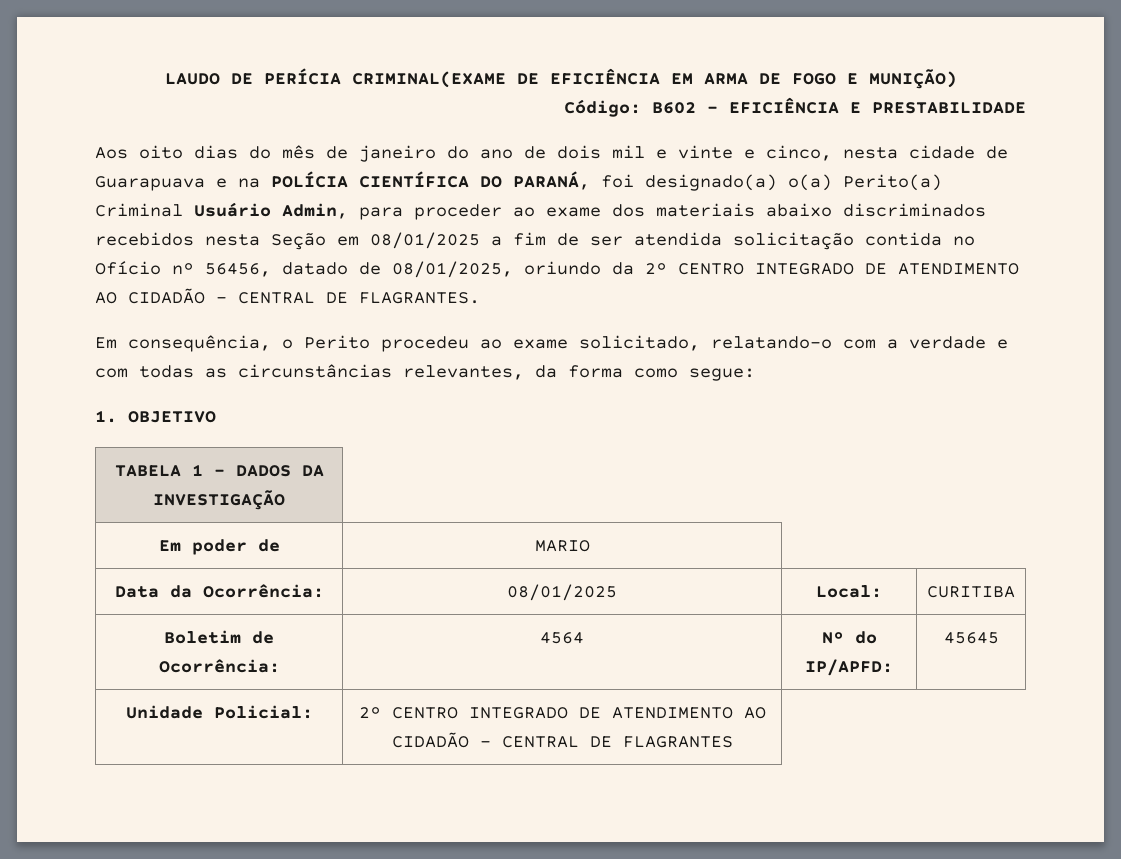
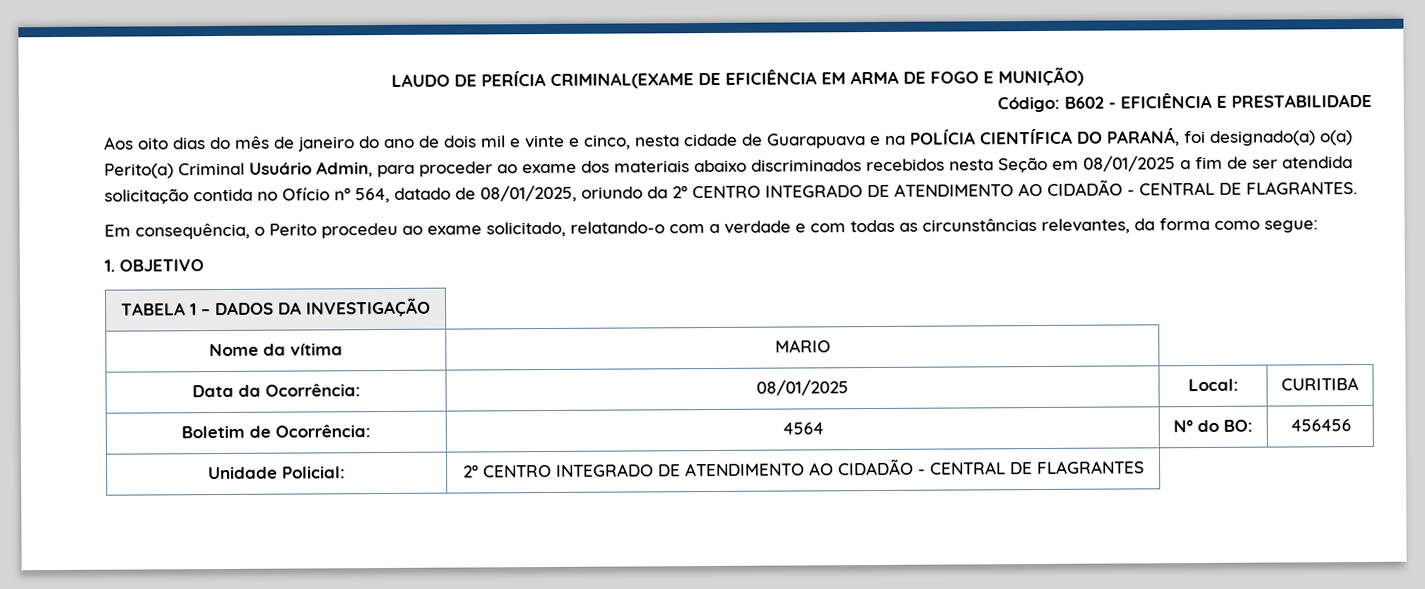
- Aos oito dias do mês de janeiro do ano de dois mil e vinte e cinco, nesta cidade de Guarapuava e na POLÍCIA CIENTÍFICA DO PARANÁ, foi designado(a) o(a) Perito(a) Criminal Usuário Admin, para proceder ao exame dos materiais abaixo discriminados recebidos nesta Seção em 08/01/2025 a fim de ser atendida solicitação contida no Ofício nº 56456, datado de 08/01/2025, oriundo da 2º CENTRO INTEGRADO DE ATENDIMENTO AO CIDADÃO - CENTRAL DE FLAGRANTES.
+ Aos oito dias do mês de janeiro do ano de dois mil e vinte e cinco, nesta cidade de Guarapuava e na POLÍCIA CIENTÍFICA DO PARANÁ, foi designado(a) o(a) Perito(a) Criminal Usuário Admin, para proceder ao exame dos materiais abaixo discriminados recebidos nesta Seção em 08/01/2025 a fim de ser atendida solicitação contida no Ofício nº 564, datado de 08/01/2025, oriundo da 2º CENTRO INTEGRADO DE ATENDIMENTO AO CIDADÃO - CENTRAL DE FLAGRANTES.
- Em poder de | MARIO
+ Nome da vítima | MARIO
- Boletim de Ocorrência: | 4564 | Nº do IP/APFD: | 45645
+ Boletim de Ocorrência: | 4564 | Nº do BO: | 456456

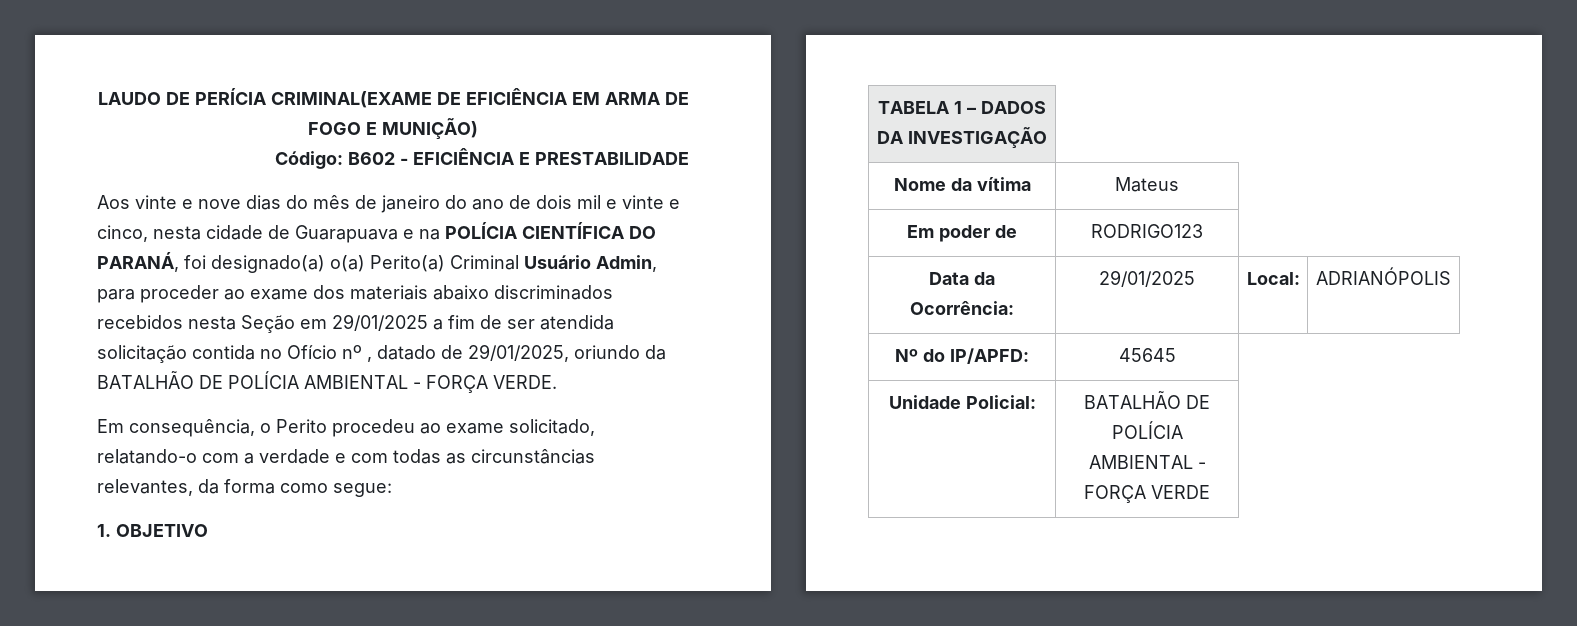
- Aos oito dias do mês de janeiro do ano de dois mil e vinte e cinco, nesta cidade de Guarapuava e na POLÍCIA CIENTÍFICA DO PARANÁ, foi designado(a) o(a) Perito(a) Criminal Usuário Admin, para proceder ao exame dos materiais abaixo discriminados recebidos nesta Seção em 08/01/2025 a fim de ser atendida solicitação contida no Ofício nº 564, datado de 08/01/2025, oriundo da 2º CENTRO INTEGRADO DE ATENDIMENTO AO CIDADÃO - CENTRAL DE FLAGRANTES.
+ Aos vinte e nove dias do mês de janeiro do ano de dois mil e vinte e cinco, nesta cidade de Guarapuava e na POLÍCIA CIENTÍFICA DO PARANÁ, foi designado(a) o(a) Perito(a) Criminal Usuário Admin, para proceder ao exame dos materiais abaixo discriminados recebidos nesta Seção em 29/01/2025 a fim de ser atendida solicitação contida no Ofício nº , datado de 29/01/2025, oriundo da BATALHÃO DE POLÍCIA AMBIENTAL - FORÇA VERDE.
- Nome da vítima | MARIO
+ Nome da vítima | Mateus
+ Em poder de | RODRIGO123
- Data da Ocorrência: | 08/01/2025 | Local: | CURITIBA
- Boletim de Ocorrência: | 4564 | Nº do BO: | 456456
- Unidade Policial: | 2º CENTRO INTEGRADO DE ATENDIMENTO AO CIDADÃO - CENTRAL DE FLAGRANTES
+ Data da Ocorrência: | 29/01/2025 | Local: | ADRIANÓPOLIS
+ Nº do IP/APFD: | 45645
+ Unidade Policial: | BATALHÃO DE POLÍCIA AMBIENTAL - FORÇA VERDE

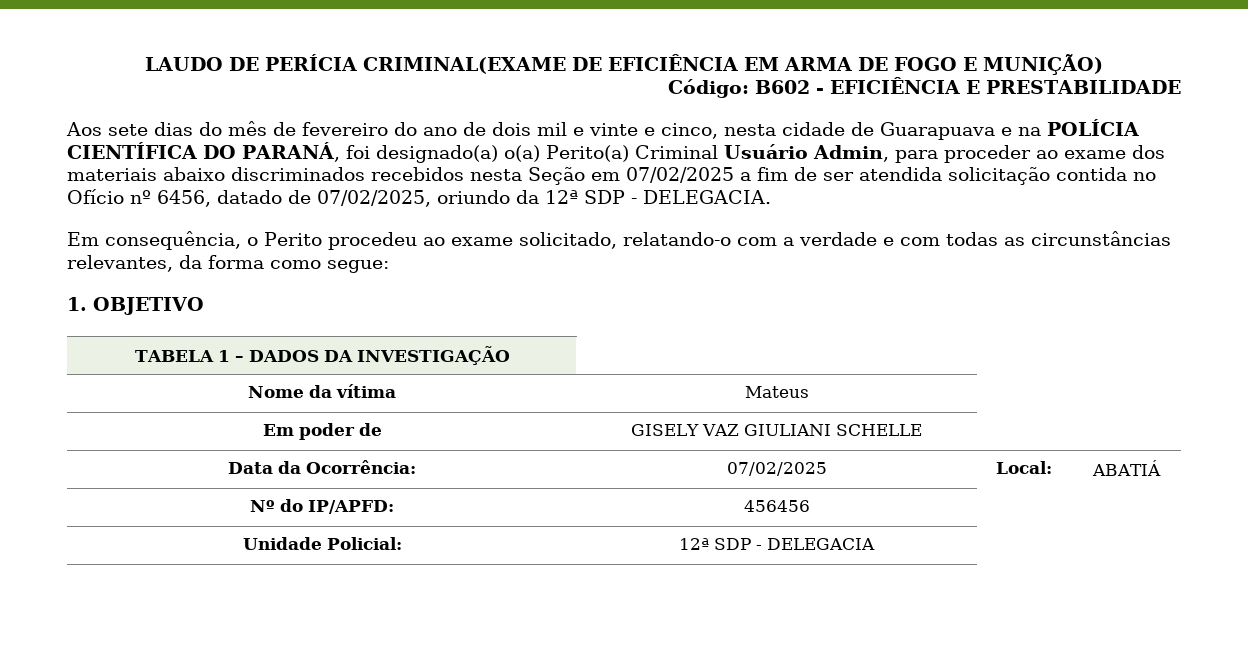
- Aos vinte e nove dias do mês de janeiro do ano de dois mil e vinte e cinco, nesta cidade de Guarapuava e na POLÍCIA CIENTÍFICA DO PARANÁ, foi designado(a) o(a) Perito(a) Criminal Usuário Admin, para proceder ao exame dos materiais abaixo discriminados recebidos nesta Seção em 29/01/2025 a fim de ser atendida solicitação contida no Ofício nº , datado de 29/01/2025, oriundo da BATALHÃO DE POLÍCIA AMBIENTAL - FORÇA VERDE.
+ Aos sete dias do mês de fevereiro do ano de dois mil e vinte e cinco, nesta cidade de Guarapuava e na POLÍCIA CIENTÍFICA DO PARANÁ, foi designado(a) o(a) Perito(a) Criminal Usuário Admin, para proceder ao exame dos materiais abaixo discriminados recebidos nesta Seção em 07/02/2025 a fim de ser atendida solicitação contida no Ofício nº 6456, datado de 07/02/2025, oriundo da 12ª SDP - DELEGACIA.
- Em poder de | RODRIGO123
+ Em poder de | GISELY VAZ GIULIANI SCHELLE
- Data da Ocorrência: | 29/01/2025 | Local: | ADRIANÓPOLIS
+ Data da Ocorrência: | 07/02/2025 | Local: | ABATIÁ
- Nº do IP/APFD: | 45645
+ Nº do IP/APFD: | 456456
- Unidade Policial: | BATALHÃO DE POLÍCIA AMBIENTAL - FORÇA VERDE
+ Unidade Policial: | 12ª SDP - DELEGACIA

